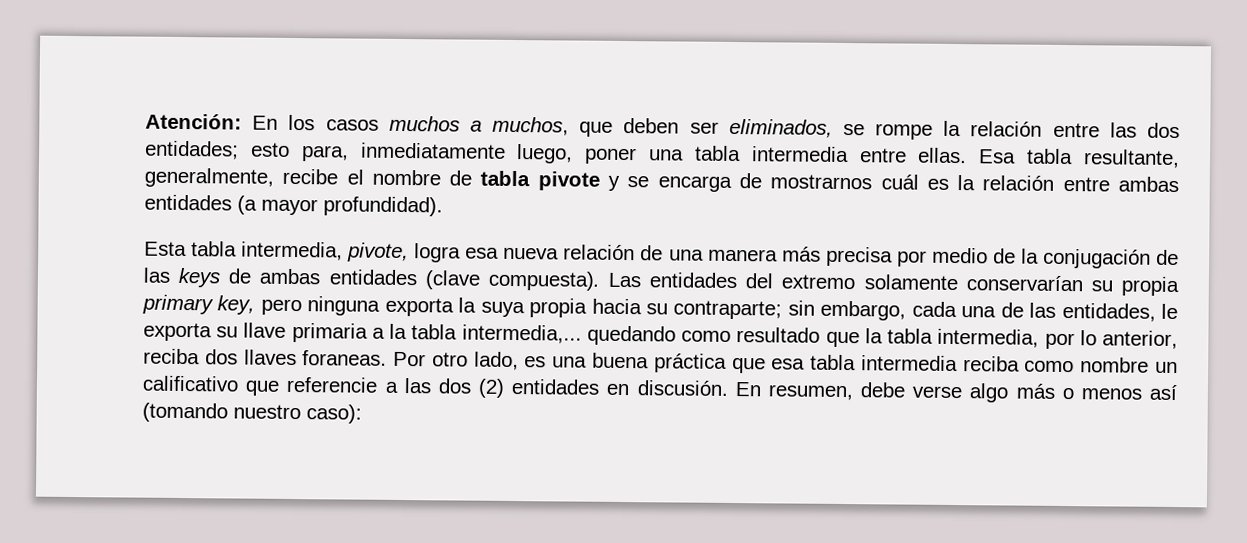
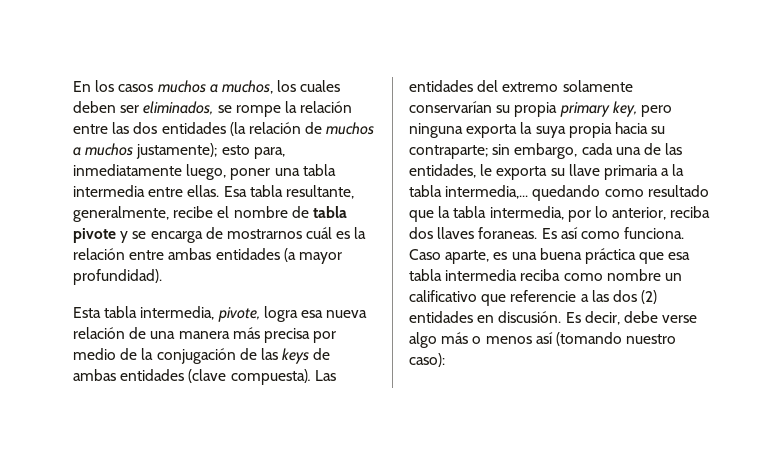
- Atención: En los casos muchos a muchos, que deben ser eliminados, se rompe la relación entre las dos entidades; esto para, inmediatamente luego, poner una tabla intermedia entre ellas.
+ En los casos muchos a muchos, los cuales deben ser eliminados, se rompe la relación entre las dos entidades (la relación de muchos a muchos justamente); esto para, inmediatamente luego, poner una tabla intermedia entre ellas.
- Por otro lado, es una buena práctica que esa tabla intermedia reciba como nombre un calificativo que referencie a las dos (2) entidades en discusión.
+ Es así como funciona. Caso aparte, es una buena práctica que esa tabla intermedia reciba como nombre un calificativo que referencie a las dos (2) entidades en discusión.
- En resumen, debe verse algo más o menos así (tomando nuestro caso):
+ Es decir, debe verse algo más o menos así (tomando nuestro caso):

